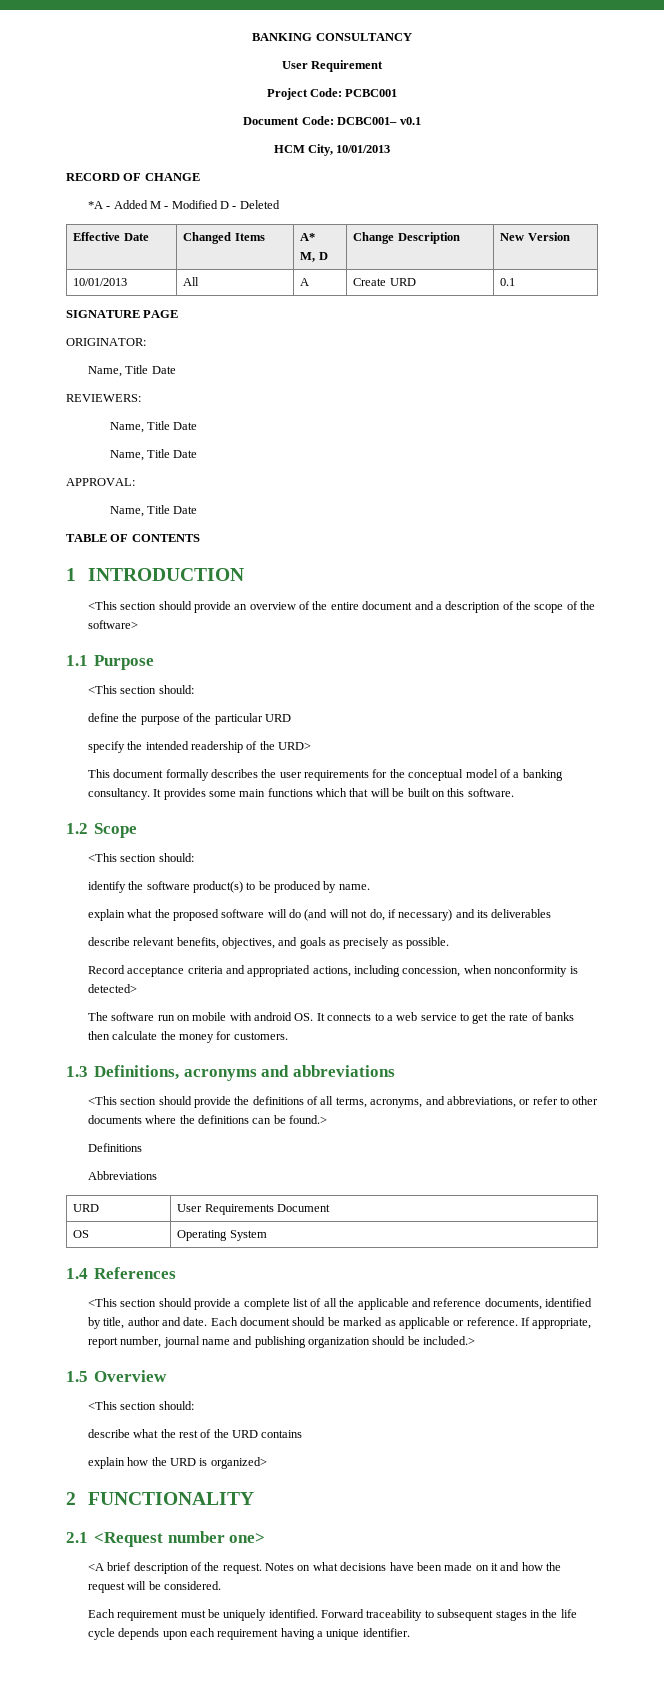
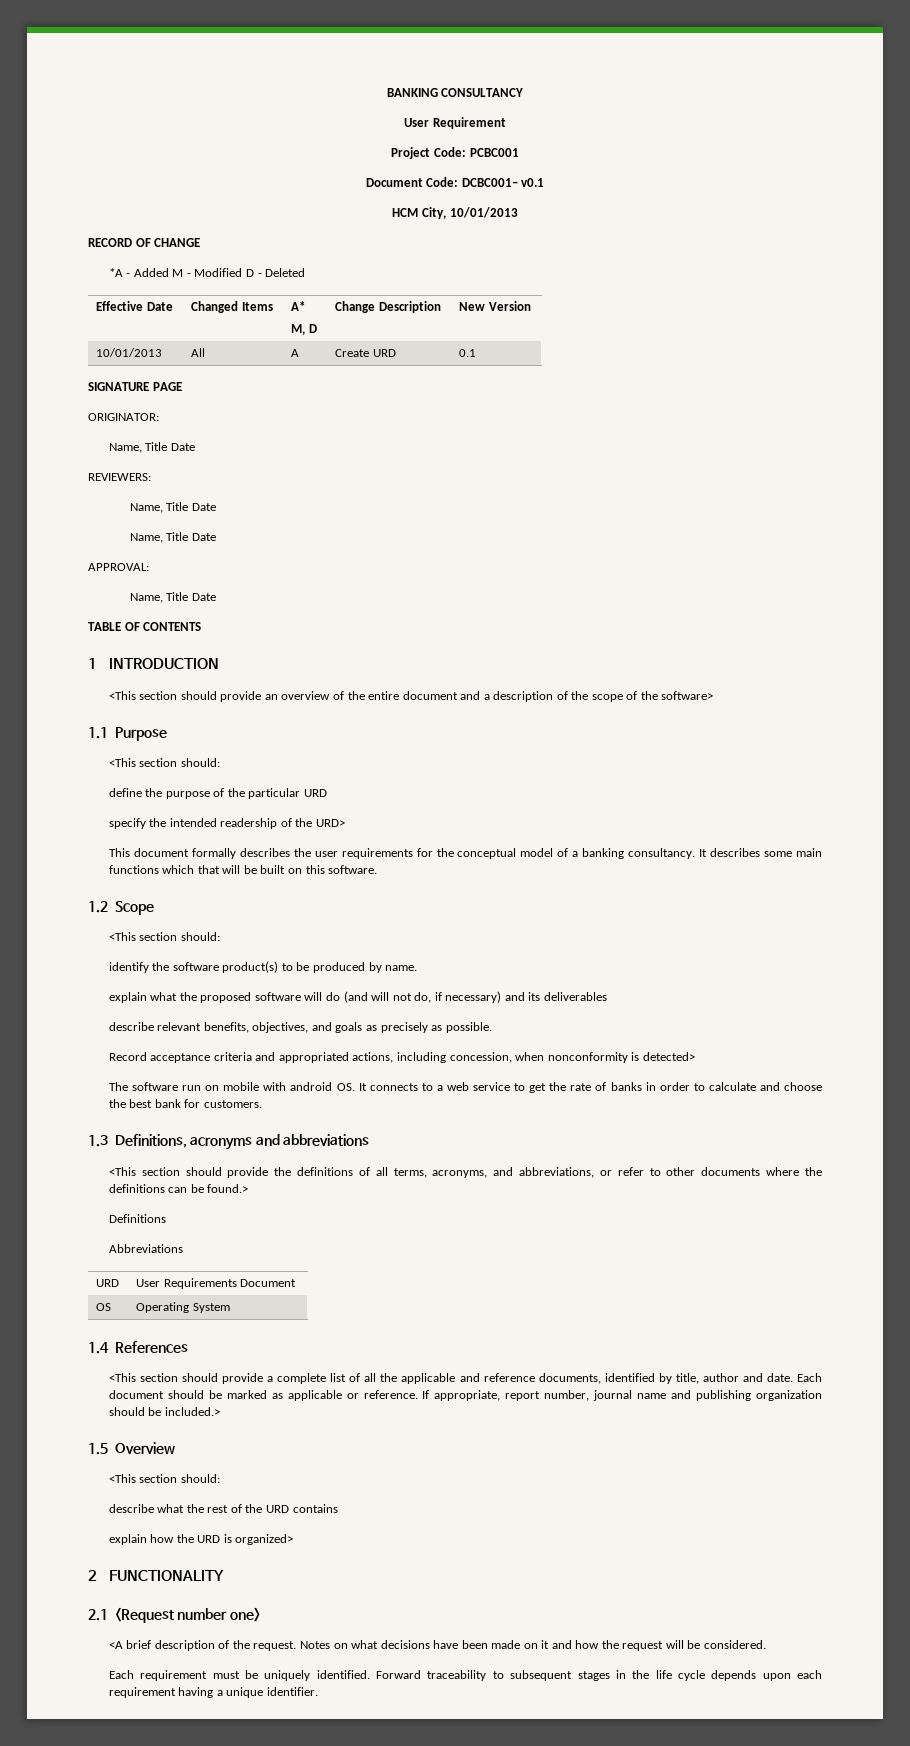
- It provides some main functions which that will be built on this software.
+ It describes some main functions which that will be built on this software.
- The software run on mobile with android OS. It connects to a web service to get the rate of banks then calculate the money for customers.
+ The software run on mobile with android OS. It connects to a web service to get the rate of banks in order to calculate and choose the best bank for customers.

